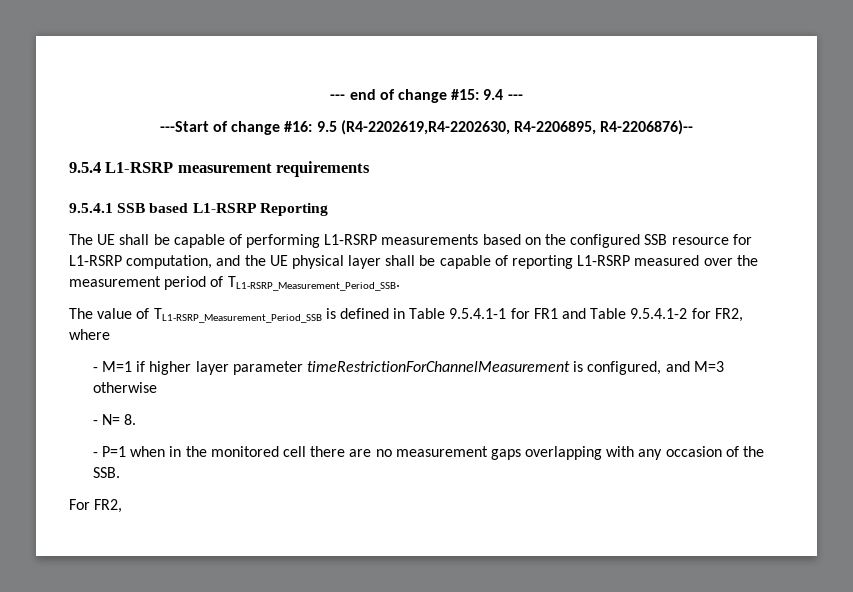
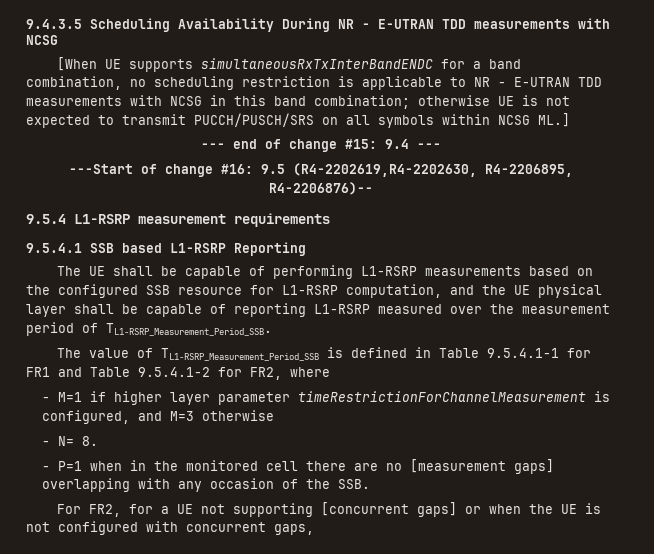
+ 9.4.3.5 Scheduling Availability During NR − E-UTRAN TDD measurements with NCSG
+ [When UE supports simultaneousRxTxInterBandENDC for a band combination, no scheduling restriction is applicable to NR − E-UTRAN TDD measurements with NCSG in this band combination; otherwise UE is not expected to transmit PUCCH/PUSCH/SRS on all symbols within NCSG ML.]
- - P=1 when in the monitored cell there are no measurement gaps overlapping with any occasion of the SSB.
+ - P=1 when in the monitored cell there are no [measurement gaps] overlapping with any occasion of the SSB.
- For FR2,
+ For FR2, for a UE not supporting [concurrent gaps] or when the UE is not configured with concurrent gaps,

